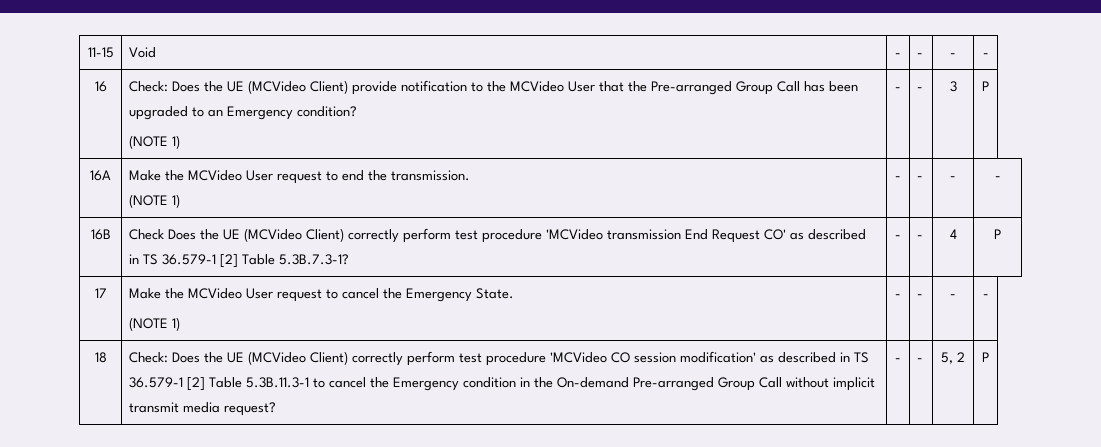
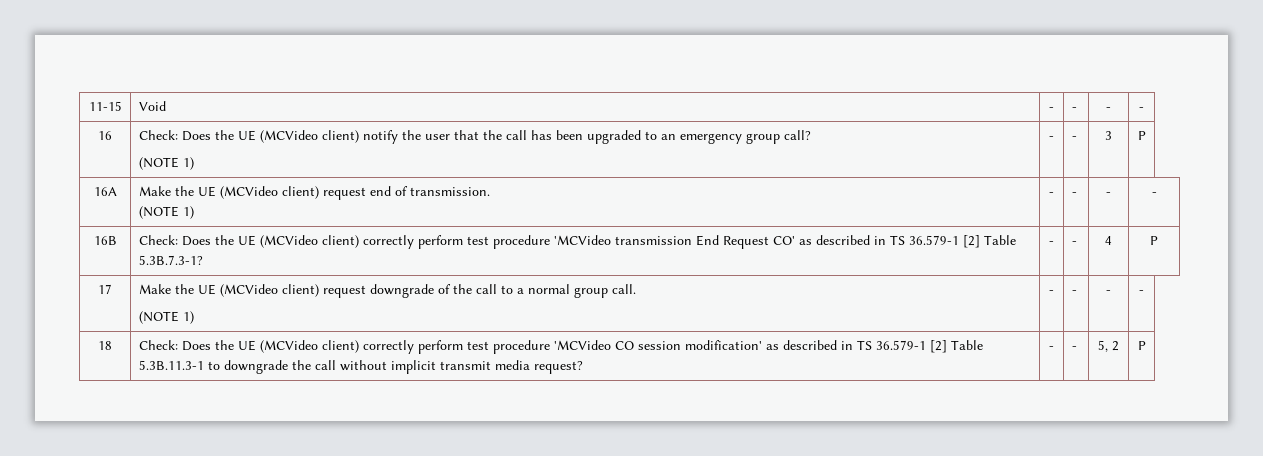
- 16 | Check: Does the UE (MCVideo Client) provide notification to the MCVideo User that the Pre-arranged Group Call has been upgraded to an Emergency condition?
+ 16 | Check: Does the UE (MCVideo client) notify the user that the call has been upgraded to an emergency group call?
- 16A | Make the MCVideo User request to end the transmission.
+ 16A | Make the UE (MCVideo client) request end of transmission.
- 16B | Check Does the UE (MCVideo Client) correctly perform test procedure 'MCVideo transmission End Request CO' as described in TS 36.579-1 [2] Table 5.3B.7.3-1? | - | - | 4 | P
+ 16B | Check: Does the UE (MCVideo client) correctly perform test procedure 'MCVideo transmission End Request CO' as described in TS 36.579-1 [2] Table 5.3B.7.3-1? | - | - | 4 | P
- 17 | Make the MCVideo User request to cancel the Emergency State.
+ 17 | Make the UE (MCVideo client) request downgrade of the call to a normal group call.
- Check: Does the UE (MCVideo Client) correctly perform test procedure 'MCVideo CO session modification' as described in TS 36.579-1 [2] Table 5.3B.11.3-1 to cancel the Emergency condition in the On-demand Pre-arranged Group Call without implicit transmit media request?
+ Check: Does the UE (MCVideo client) correctly perform test procedure 'MCVideo CO session modification' as described in TS 36.579-1 [2] Table 5.3B.11.3-1 to downgrade the call without implicit transmit media request?

